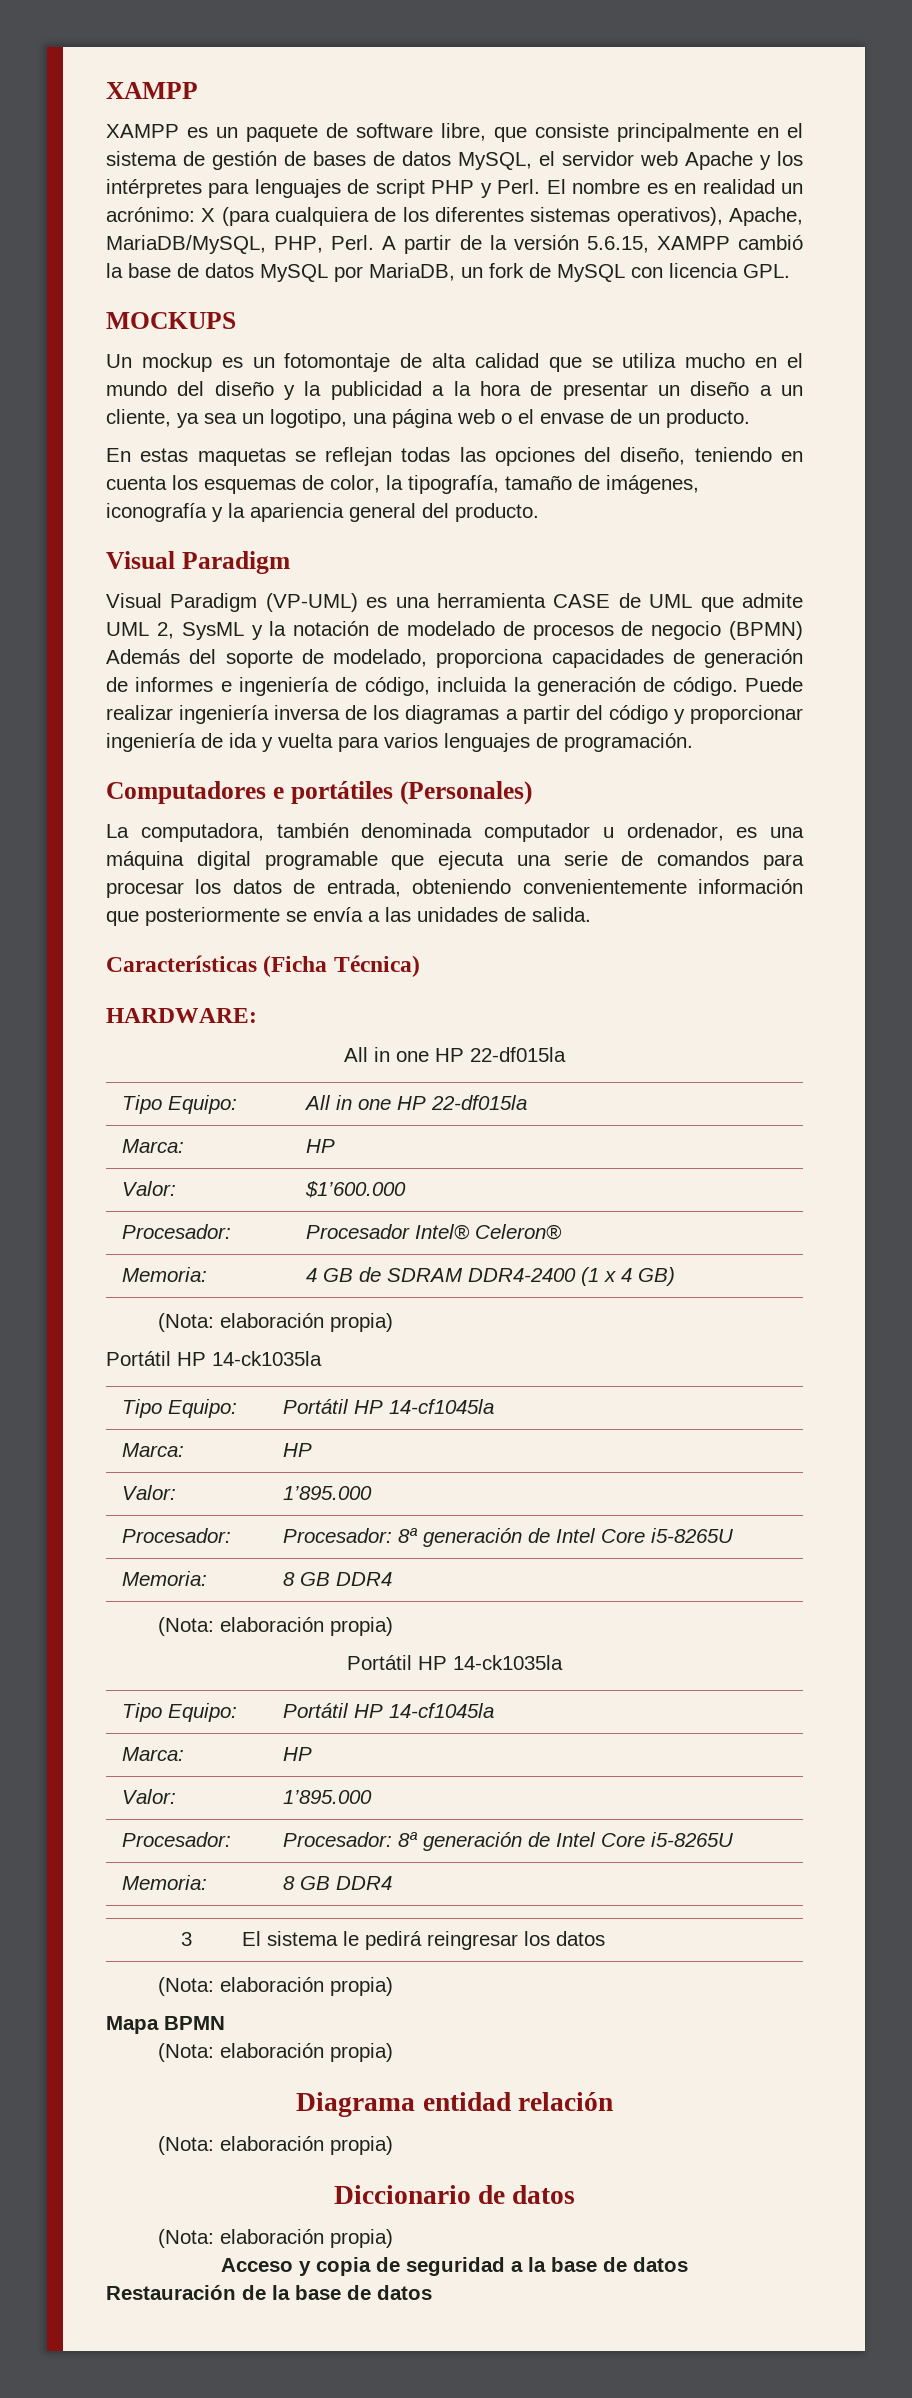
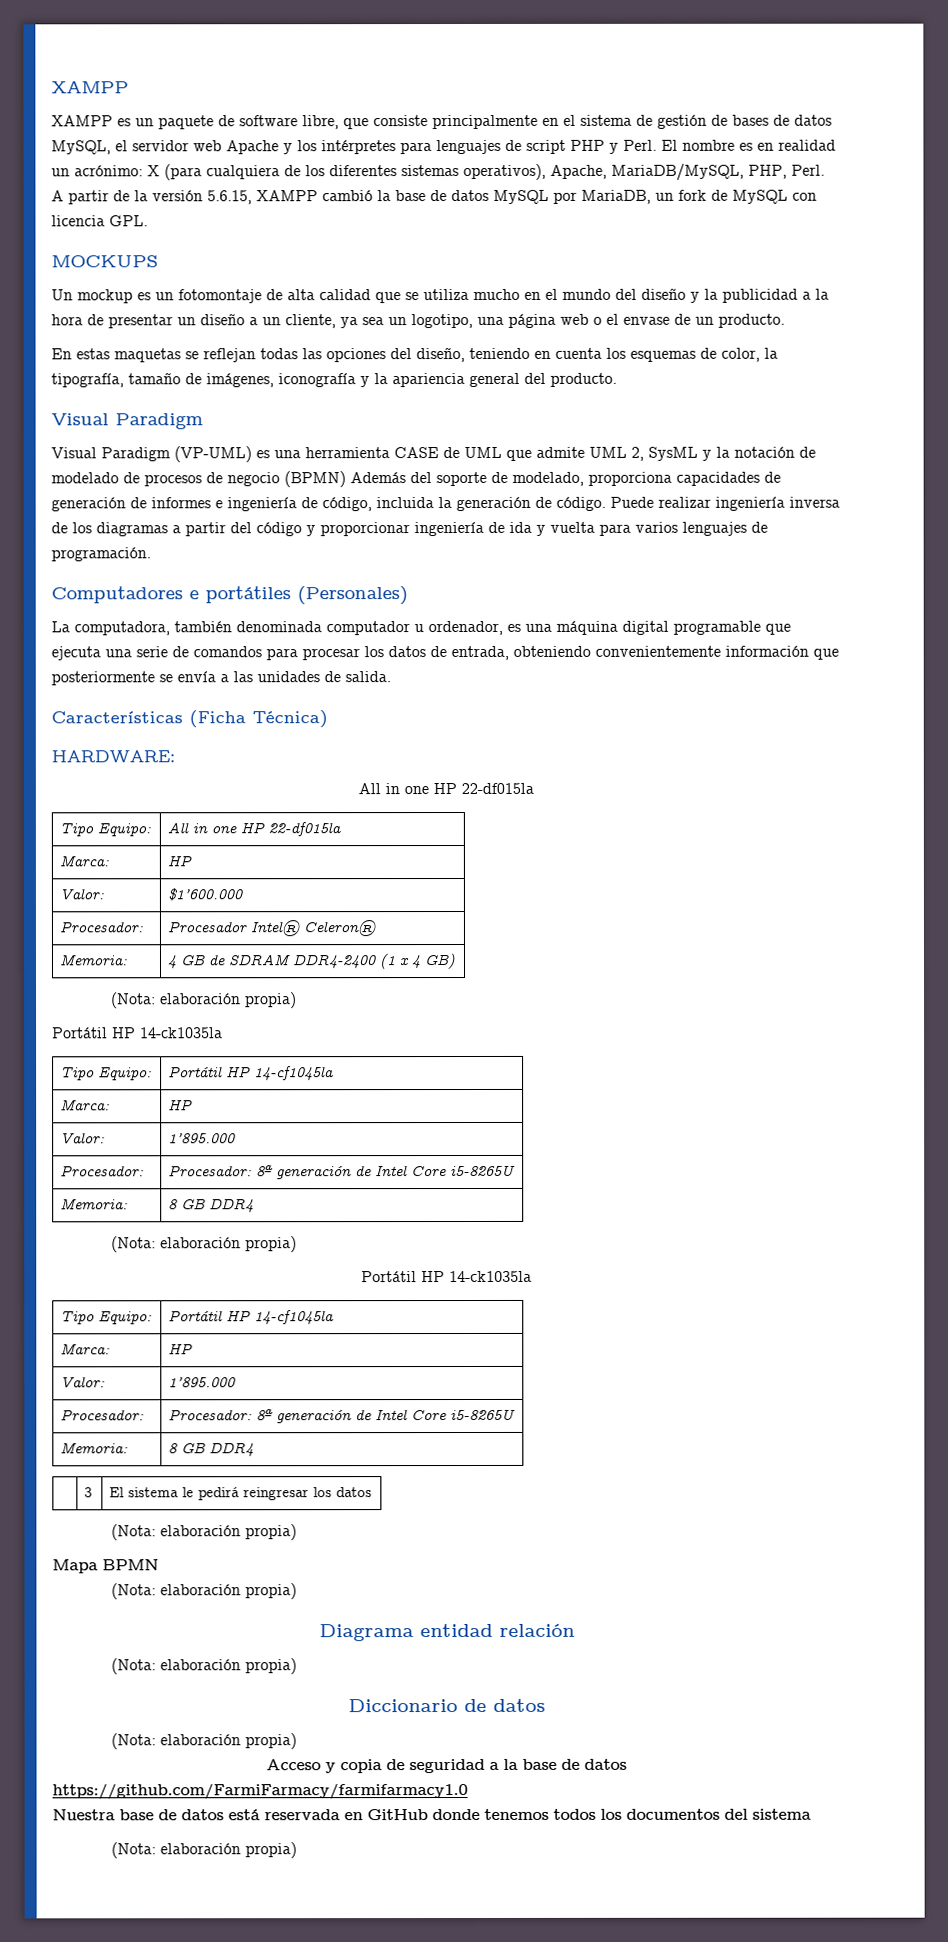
- Restauración de la base de datos
+ https://github.com/FarmiFarmacy/farmifarmacy1.0
+ Nuestra base de datos está reservada en GitHub donde tenemos todos los documentos del sistema
+ (Nota: elaboración propia)

